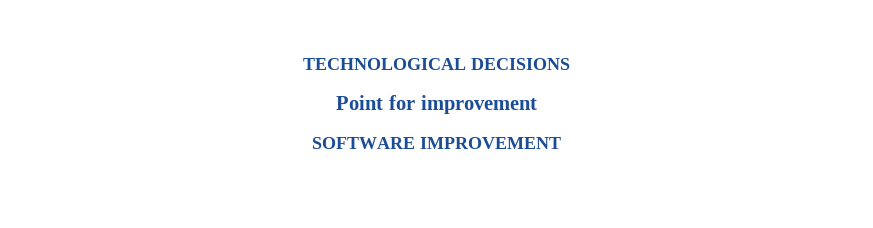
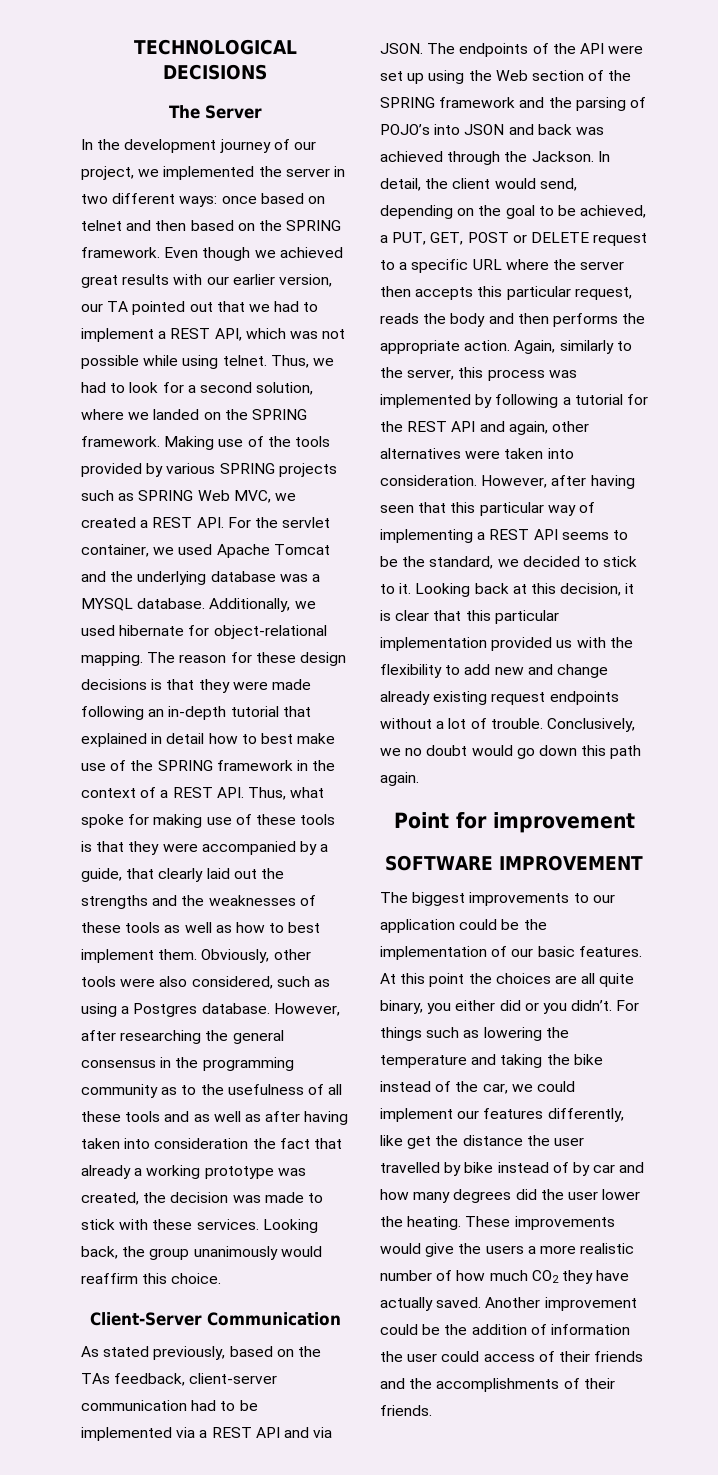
+ The Server
+ In the development journey of our project, we implemented the server in two different ways: once based on telnet and then based on the SPRING framework. Even though we achieved great results with our earlier version, our TA pointed out that we had to implement a REST API, which was not possible while using telnet. Thus, we had to look for a second solution, where we landed on the SPRING framework. Making use of the tools provided by various SPRING projects such as SPRING Web MVC, we created a REST API. For the servlet container, we used Apache Tomcat and the underlying database was a MYSQL database. Additionally, we used hibernate for object-relational mapping. The reason for these design decisions is that they were made following an in-depth tutorial that explained in detail how to best make use of the SPRING framework in the context of a REST API. Thus, what spoke for making use of these tools is that they were accompanied by a guide, that clearly laid out the strengths and the weaknesses of these tools as well as how to best implement them. Obviously, other tools were also considered, such as using a Postgres database. However, after researching the general consensus in the programming community as to the usefulness of all these tools and as well as after having taken into consideration the fact that already a working prototype was created, the decision was made to stick with these services. Looking back, the group unanimously would reaffirm this choice.
+ Client-Server Communication
+ As stated previously, based on the TAs feedback, client-server communication had to be implemented via a REST API and via JSON. The endpoints of the API were set up using the Web section of the SPRING framework and the parsing of POJO’s into JSON and back was achieved through the Jackson. In detail, the client would send, depending on the goal to be achieved, a PUT, GET, POST or DELETE request to a specific URL where the server then accepts this particular request, reads the body and then performs the appropriate action. Again, similarly to the server, this process was implemented by following a tutorial for the REST API and again, other alternatives were taken into consideration. However, after having seen that this particular way of implementing a REST API seems to be the standard, we decided to stick to it. Looking back at this decision, it is clear that this particular implementation provided us with the flexibility to add new and change already existing request endpoints without a lot of trouble. Conclusively, we no doubt would go down this path again.
+ The biggest improvements to our application could be the implementation of our basic features. At this point the choices are all quite binary, you either did or you didn’t. For things such as lowering the temperature and taking the bike instead of the car, we could implement our features differently, like get the distance the user travelled by bike instead of by car and how many degrees did the user lower the heating. These improvements would give the users a more realistic number of how much CO2 they have actually saved. Another improvement could be the addition of information the user could access of their friends and the accomplishments of their friends.

